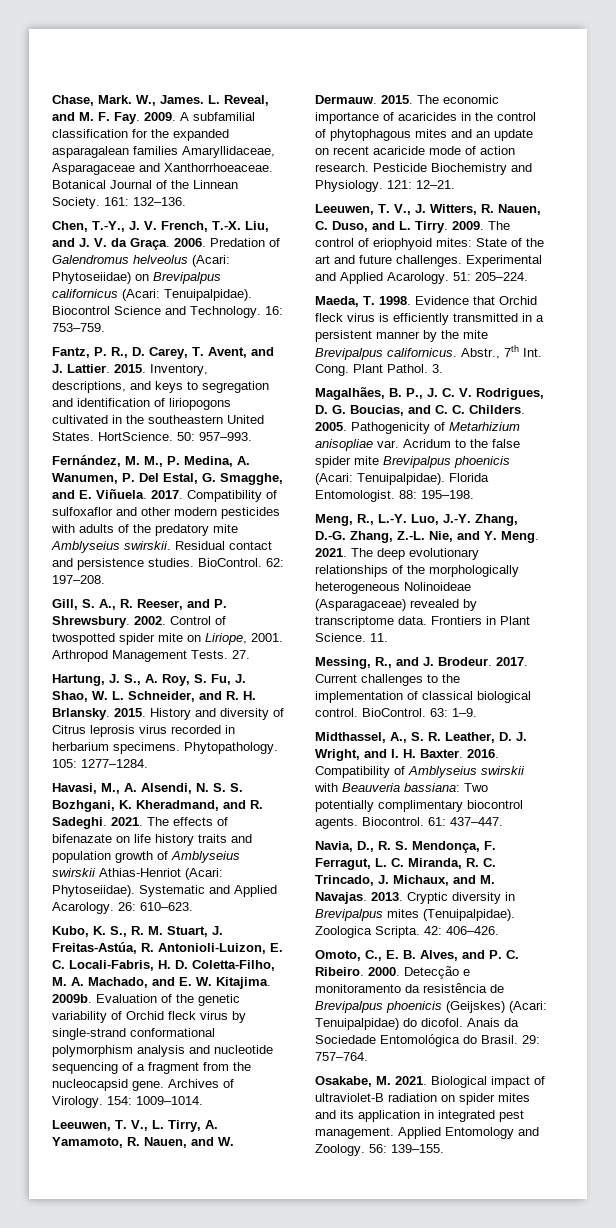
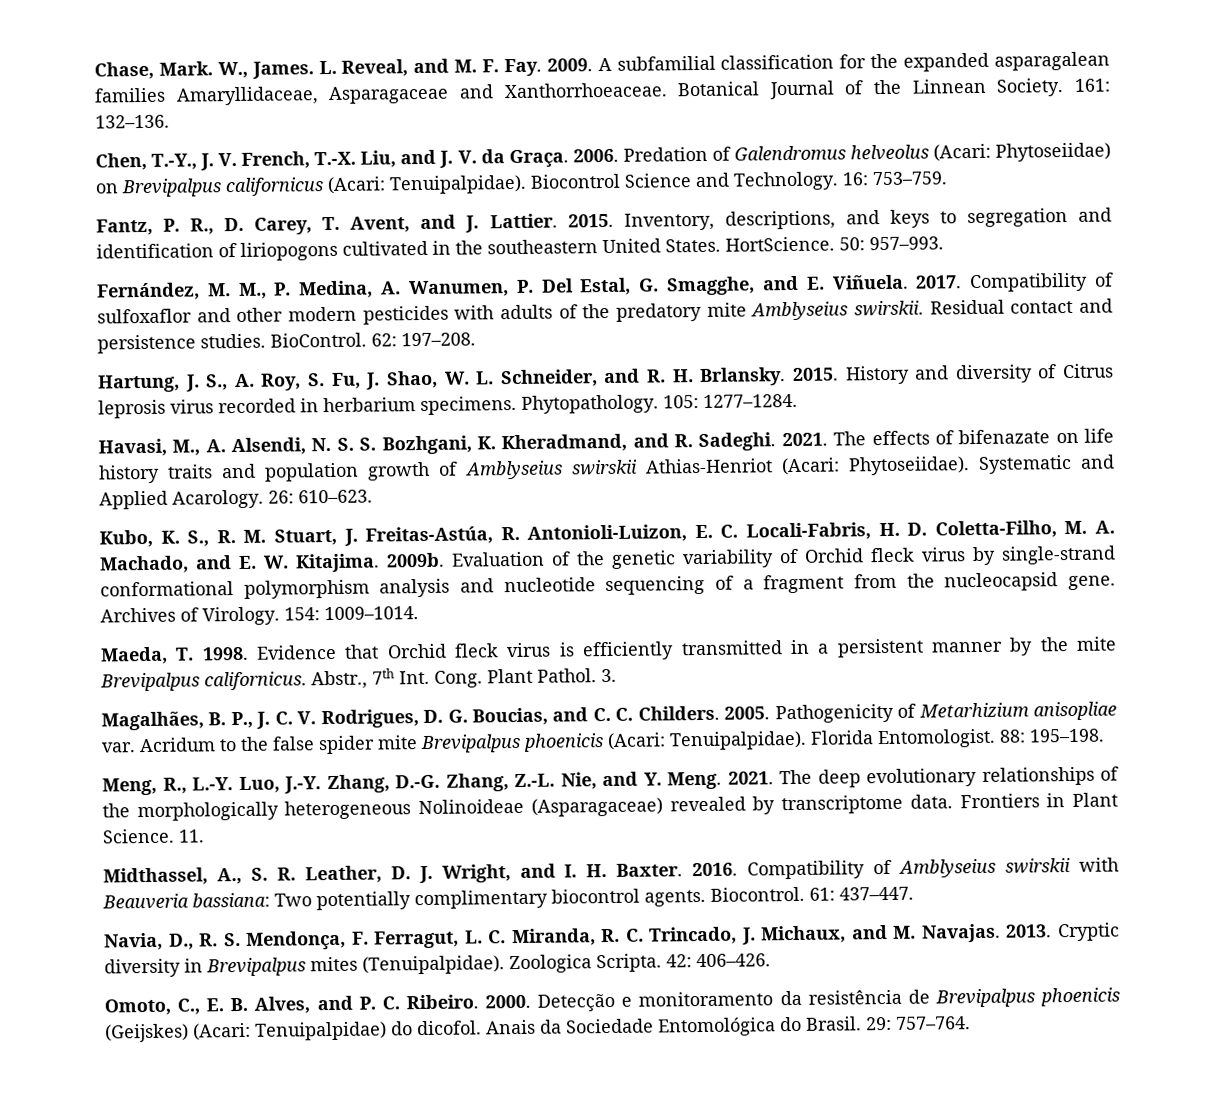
- Gill, S. A., R. Reeser, and P. Shrewsbury. 2002. Control of twospotted spider mite on Liriope, 2001. Arthropod Management Tests. 27.
- Leeuwen, T. V., L. Tirry, A. Yamamoto, R. Nauen, and W. Dermauw. 2015. The economic importance of acaricides in the control of phytophagous mites and an update on recent acaricide mode of action research. Pesticide Biochemistry and Physiology. 121: 12–21.
- Leeuwen, T. V., J. Witters, R. Nauen, C. Duso, and L. Tirry. 2009. The control of eriophyoid mites: State of the art and future challenges. Experimental and Applied Acarology. 51: 205–224.
- Messing, R., and J. Brodeur. 2017. Current challenges to the implementation of classical biological control. BioControl. 63: 1–9.
- Osakabe, M. 2021. Biological impact of ultraviolet-B radiation on spider mites and its application in integrated pest management. Applied Entomology and Zoology. 56: 139–155.

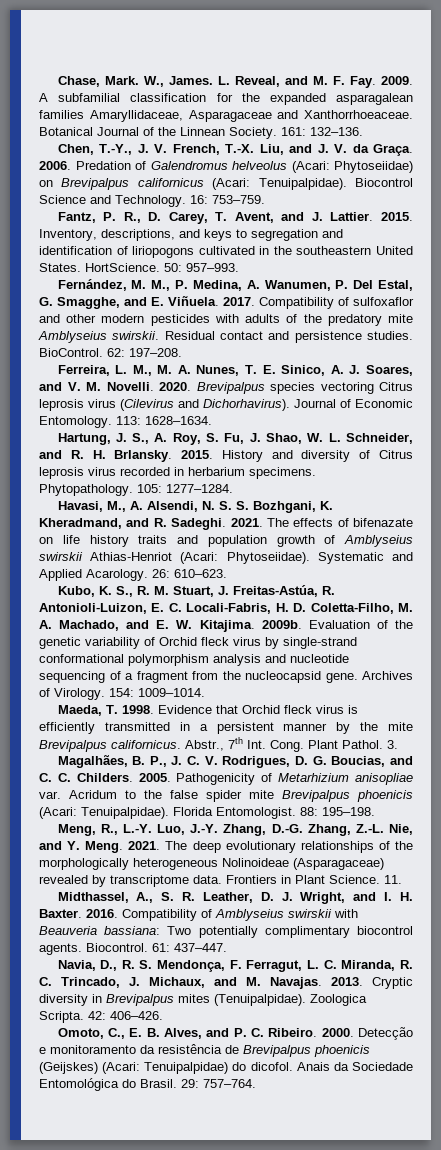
+ Ferreira, L. M., M. A. Nunes, T. E. Sinico, A. J. Soares, and V. M. Novelli. 2020. Brevipalpus species vectoring Citrus leprosis virus (Cilevirus and Dichorhavirus). Journal of Economic Entomology. 113: 1628–1634.

